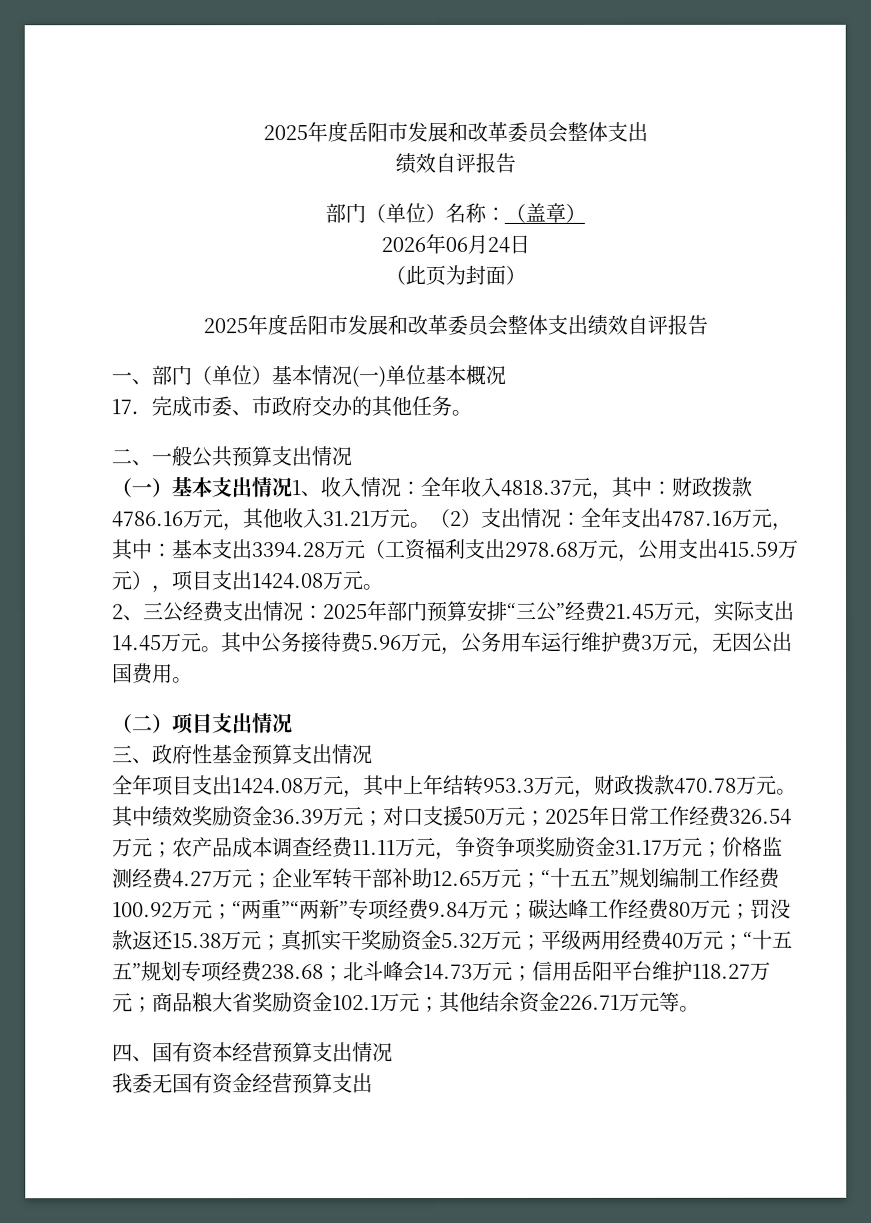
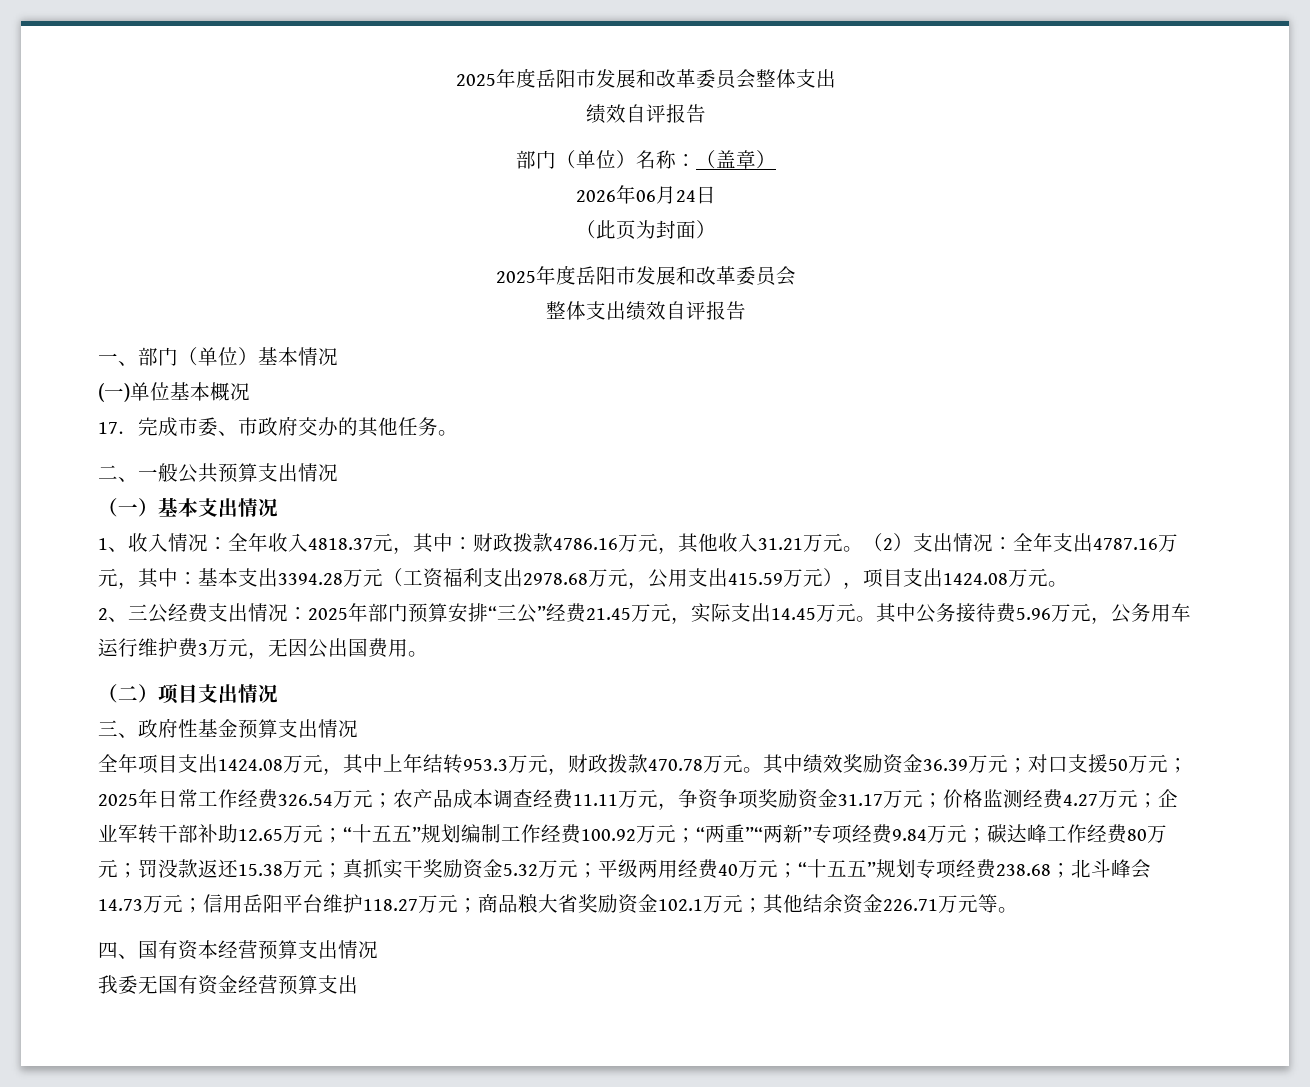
  （此页为封面）
- 2025年度岳阳市发展和改革委员会整体支出绩效自评报告
+ 2025年度岳阳市发展和改革委员会
+ 整体支出绩效自评报告
- 一、部门（单位）基本情况(一)单位基本概况
+ 一、部门（单位）基本情况
+ (一)单位基本概况
- （一）基本支出情况1、收入情况：全年收入4818.37元，其中：财政拨款4786.16万元，其他收入31.21万元。
+ （一）基本支出情况
+ 1、收入情况：全年收入4818.37元，其中：财政拨款4786.16万元，其他收入31.21万元。

